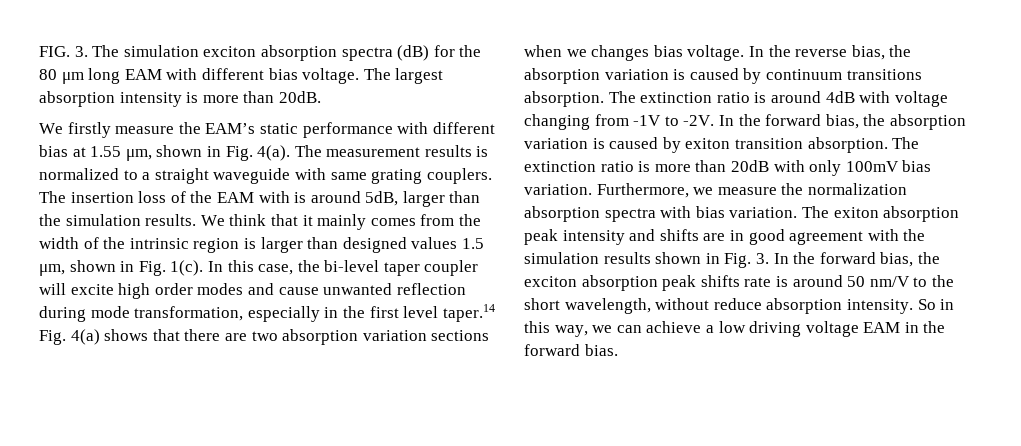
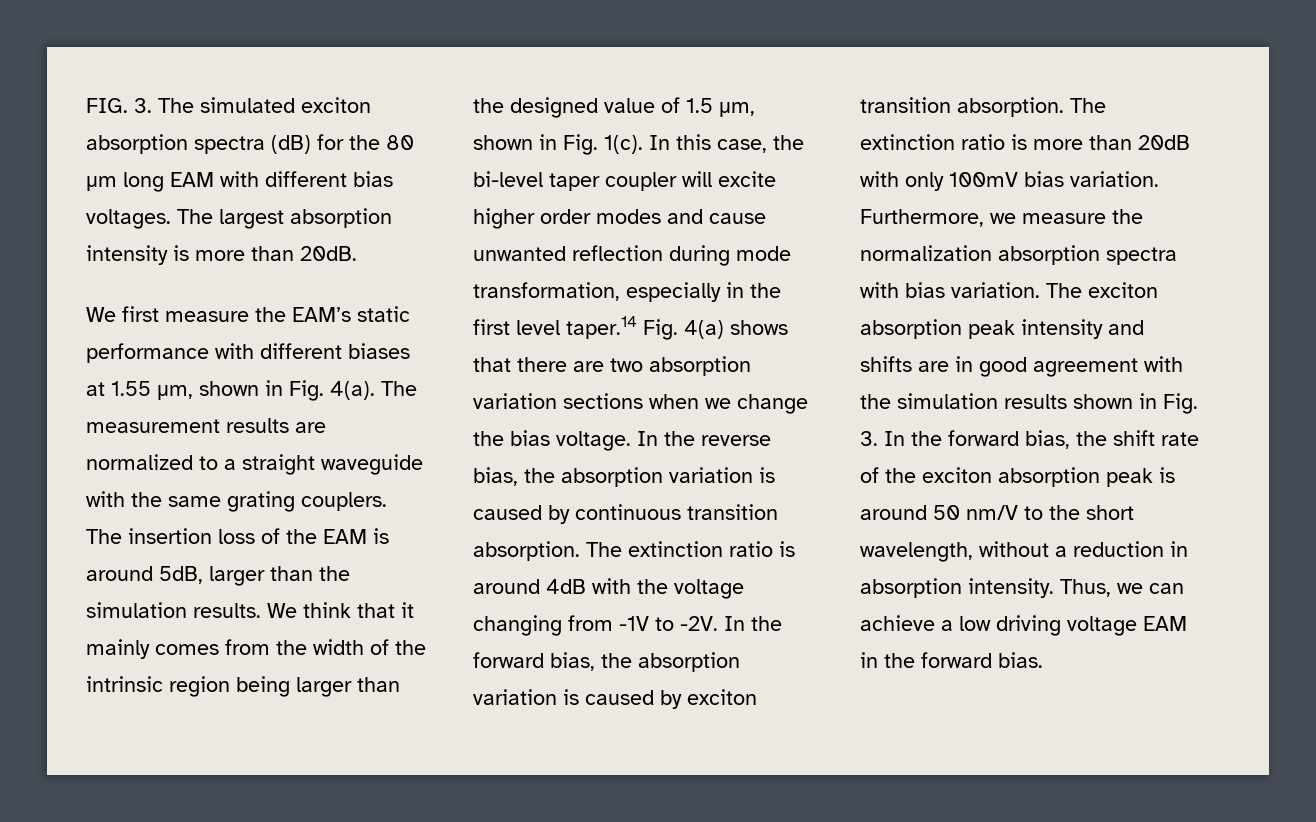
- FIG. 3. The simulation exciton absorption spectra (dB) for the 80 μm long EAM with different bias voltage.
+ FIG. 3. The simulated exciton absorption spectra (dB) for the 80 μm long EAM with different bias voltages.
- We firstly measure the EAM’s static performance with different bias at 1.55 μm, shown in Fig. 4(a).
+ We first measure the EAM’s static performance with different biases at 1.55 μm, shown in Fig. 4(a).
- The measurement results is normalized to a straight waveguide with same grating couplers.
+ The measurement results are normalized to a straight waveguide with the same grating couplers.
- The insertion loss of the EAM with is around 5dB, larger than the simulation results.
+ The insertion loss of the EAM is around 5dB, larger than the simulation results.
- We think that it mainly comes from the width of the intrinsic region is larger than designed values 1.5 μm, shown in Fig. 1(c).
+ We think that it mainly comes from the width of the intrinsic region being larger than the designed value of 1.5 μm, shown in Fig. 1(c).
- In this case, the bi-level taper coupler will excite high order modes and cause unwanted reflection during mode transformation, especially in the first level taper.14 Fig. 4(a) shows that there are two absorption variation sections when we changes bias voltage.
+ In this case, the bi-level taper coupler will excite higher order modes and cause unwanted reflection during mode transformation, especially in the first level taper.14 Fig. 4(a) shows that there are two absorption variation sections when we change the bias voltage.
- In the reverse bias, the absorption variation is caused by continuum transitions absorption.
+ In the reverse bias, the absorption variation is caused by continuous transition absorption.
- The extinction ratio is around 4dB with voltage changing from -1V to -2V.
+ The extinction ratio is around 4dB with the voltage changing from -1V to -2V.
- In the forward bias, the absorption variation is caused by exiton transition absorption.
+ In the forward bias, the absorption variation is caused by exciton transition absorption.
- The exiton absorption peak intensity and shifts are in good agreement with the simulation results shown in Fig. 3. In the forward bias, the exciton absorption peak shifts rate is around 50 nm/V to the short wavelength, without reduce absorption intensity. So in this way, we can achieve a low driving voltage EAM in the forward bias.
+ The exciton absorption peak intensity and shifts are in good agreement with the simulation results shown in Fig. 3. In the forward bias, the shift rate of the exciton absorption peak is around 50 nm/V to the short wavelength, without a reduction in absorption intensity. Thus, we can achieve a low driving voltage EAM in the forward bias.

